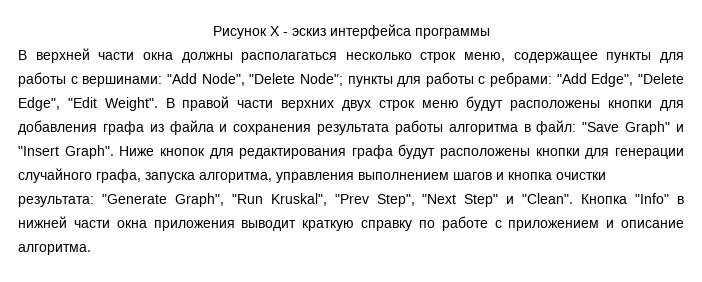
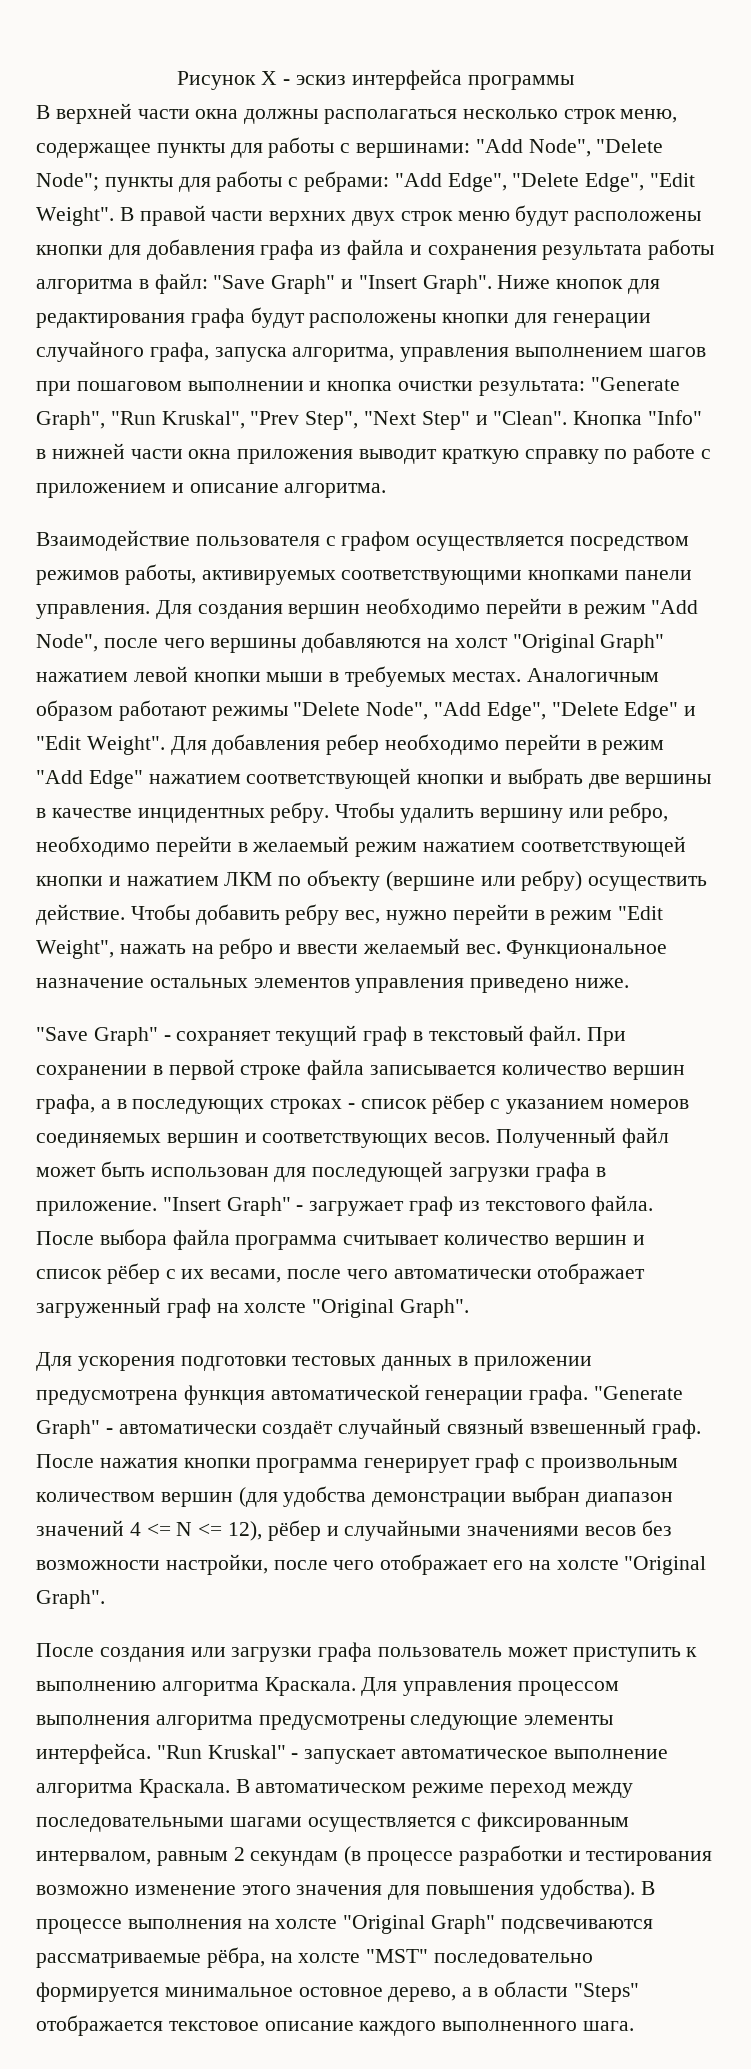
- Ниже кнопок для редактирования графа будут расположены кнопки для генерации случайного графа, запуска алгоритма, управления выполнением шагов и кнопка очистки результата: "Generate Graph", "Run Kruskal", "Prev Step", "Next Step" и "Clean".
+ Ниже кнопок для редактирования графа будут расположены кнопки для генерации случайного графа, запуска алгоритма, управления выполнением шагов при пошаговом выполнении и кнопка очистки результата: "Generate Graph", "Run Kruskal", "Prev Step", "Next Step" и "Clean".
+ Взаимодействие пользователя с графом осуществляется посредством режимов работы, активируемых соответствующими кнопками панели управления. Для создания вершин необходимо перейти в режим "Add Node", после чего вершины добавляются на холст "Original Graph" нажатием левой кнопки мыши в требуемых местах. Аналогичным образом работают режимы "Delete Node", "Add Edge", "Delete Edge" и "Edit Weight". Для добавления ребер необходимо перейти в режим "Add Edge" нажатием соответствующей кнопки и выбрать две вершины в качестве инцидентных ребру. Чтобы удалить вершину или ребро, необходимо перейти в желаемый режим нажатием соответствующей кнопки и нажатием ЛКМ по объекту (вершине или ребру) осуществить действие. Чтобы добавить ребру вес, нужно перейти в режим "Edit Weight", нажать на ребро и ввести желаемый вес. Функциональное назначение остальных элементов управления приведено ниже.
+ "Save Graph" - сохраняет текущий граф в текстовый файл. При сохранении в первой строке файла записывается количество вершин графа, а в последующих строках - список рёбер с указанием номеров соединяемых вершин и соответствующих весов. Полученный файл может быть использован для последующей загрузки графа в приложение. "Insert Graph" - загружает граф из текстового файла. После выбора файла программа считывает количество вершин и список рёбер с их весами, после чего автоматически отображает загруженный граф на холсте "Original Graph".
+ Для ускорения подготовки тестовых данных в приложении предусмотрена функция автоматической генерации графа. "Generate Graph" - автоматически создаёт случайный связный взвешенный граф. После нажатия кнопки программа генерирует граф с произвольным количеством вершин (для удобства демонстрации выбран диапазон значений 4 <= N <= 12), рёбер и случайными значениями весов без возможности настройки, после чего отображает его на холсте "Original Graph".
+ После создания или загрузки графа пользователь может приступить к выполнению алгоритма Краскала. Для управления процессом выполнения алгоритма предусмотрены следующие элементы интерфейса. "Run Kruskal" - запускает автоматическое выполнение алгоритма Краскала. В автоматическом режиме переход между последовательными шагами осуществляется с фиксированным интервалом, равным 2 секундам (в процессе разработки и тестирования возможно изменение этого значения для повышения удобства). В процессе выполнения на холсте "Original Graph" подсвечиваются рассматриваемые рёбра, на холсте "MST" последовательно формируется минимальное остовное дерево, а в области "Steps" отображается текстовое описание каждого выполненного шага.

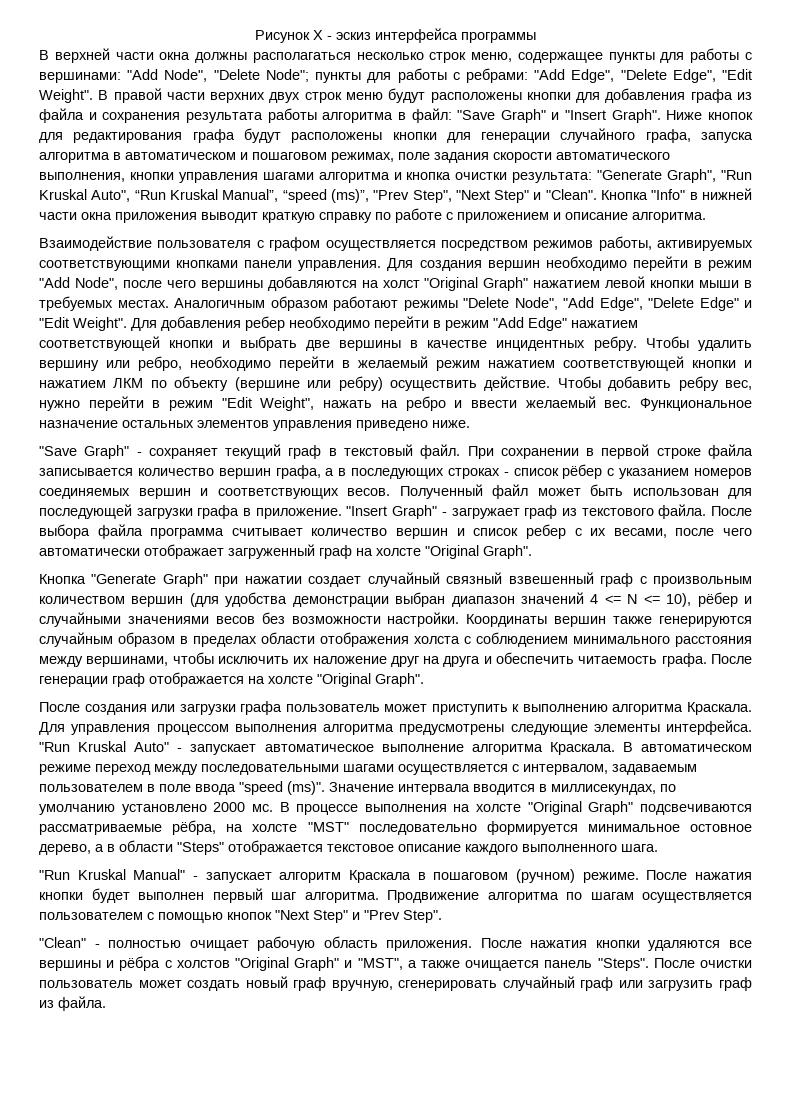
- Ниже кнопок для редактирования графа будут расположены кнопки для генерации случайного графа, запуска алгоритма, управления выполнением шагов при пошаговом выполнении и кнопка очистки результата: "Generate Graph", "Run Kruskal", "Prev Step", "Next Step" и "Clean".
+ Ниже кнопок для редактирования графа будут расположены кнопки для генерации случайного графа, запуска алгоритма в автоматическом и пошаговом режимах, поле задания скорости автоматического выполнения, кнопки управления шагами алгоритма и кнопка очистки результата: "Generate Graph", "Run Kruskal Auto", “Run Kruskal Manual”, “speed (ms)”, "Prev Step", "Next Step" и "Clean".
- После выбора файла программа считывает количество вершин и список рёбер с их весами, после чего автоматически отображает загруженный граф на холсте "Original Graph".
+ После выбора файла программа считывает количество вершин и список ребер с их весами, после чего автоматически отображает загруженный граф на холсте "Original Graph".
- Для ускорения подготовки тестовых данных в приложении предусмотрена функция автоматической генерации графа. "Generate Graph" - автоматически создаёт случайный связный взвешенный граф. После нажатия кнопки программа генерирует граф с произвольным количеством вершин (для удобства демонстрации выбран диапазон значений 4 <= N <= 12), рёбер и случайными значениями весов без возможности настройки, после чего отображает его на холсте "Original Graph".
+ Кнопка "Generate Graph" при нажатии создает случайный связный взвешенный граф с произвольным количеством вершин (для удобства демонстрации выбран диапазон значений 4 <= N <= 10), рёбер и случайными значениями весов без возможности настройки. Координаты вершин также генерируются случайным образом в пределах области отображения холста с соблюдением минимального расстояния между вершинами, чтобы исключить их наложение друг на друга и обеспечить читаемость графа. После генерации граф отображается на холсте "Original Graph".
- "Run Kruskal" - запускает автоматическое выполнение алгоритма Краскала.
+ "Run Kruskal Auto" - запускает автоматическое выполнение алгоритма Краскала.
- В автоматическом режиме переход между последовательными шагами осуществляется с фиксированным интервалом, равным 2 секундам (в процессе разработки и тестирования возможно изменение этого значения для повышения удобства).
+ В автоматическом режиме переход между последовательными шагами осуществляется с интервалом, задаваемым пользователем в поле ввода "speed (ms)". Значение интервала вводится в миллисекундах, по умолчанию установлено 2000 мс.
+ "Run Kruskal Manual" - запускает алгоритм Краскала в пошаговом (ручном) режиме. После нажатия кнопки будет выполнен первый шаг алгоритма. Продвижение алгоритма по шагам осуществляется пользователем с помощью кнопок "Next Step" и "Prev Step".
+ "Clean" - полностью очищает рабочую область приложения. После нажатия кнопки удаляются все вершины и рёбра с холстов "Original Graph" и "MST", а также очищается панель "Steps". После очистки пользователь может создать новый граф вручную, сгенерировать случайный граф или загрузить граф из файла.

